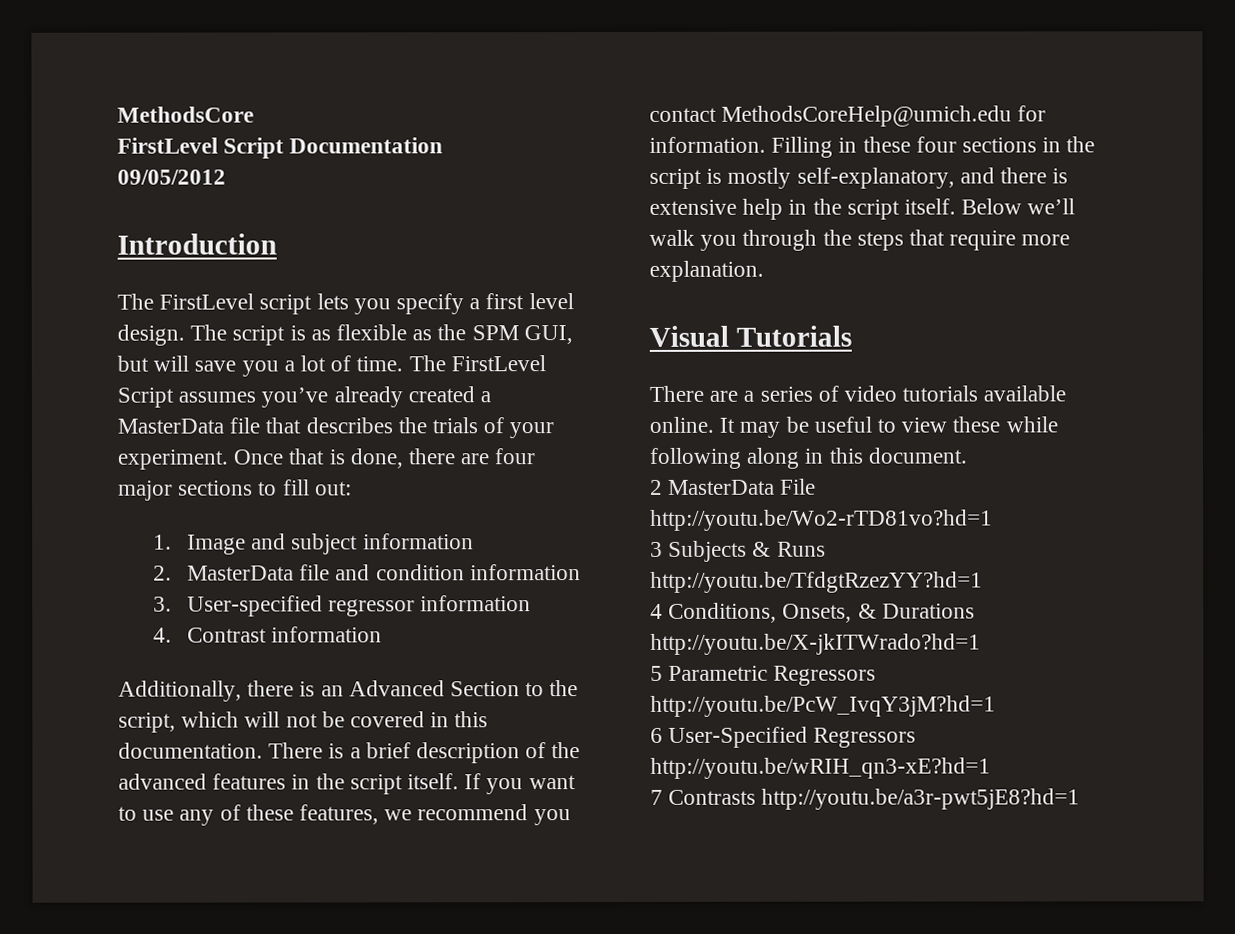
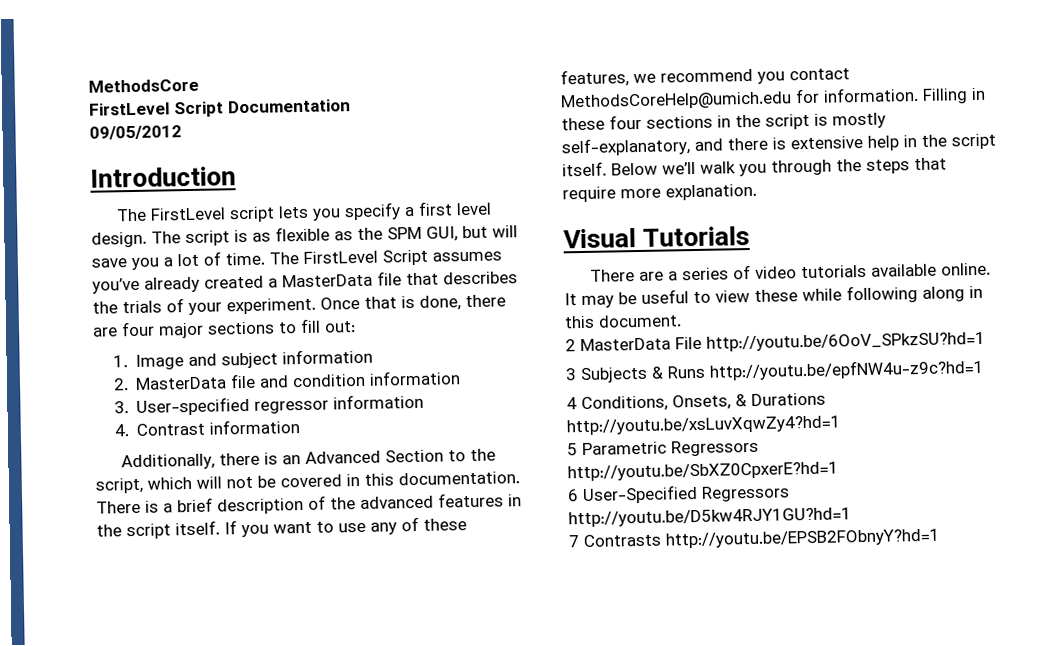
- 2 MasterData File http://youtu.be/Wo2-rTD81vo?hd=1
+ 2 MasterData File http://youtu.be/6OoV_SPkzSU?hd=1
- 3 Subjects & Runs http://youtu.be/TfdgtRzezYY?hd=1
+ 3 Subjects & Runs http://youtu.be/epfNW4u-z9c?hd=1
- 4 Conditions, Onsets, & Durations http://youtu.be/X-jkITWrado?hd=1
+ 4 Conditions, Onsets, & Durations http://youtu.be/xsLuvXqwZy4?hd=1
- 5 Parametric Regressors http://youtu.be/PcW_IvqY3jM?hd=1
+ 5 Parametric Regressors http://youtu.be/SbXZ0CpxerE?hd=1
- 6 User-Specified Regressors http://youtu.be/wRIH_qn3-xE?hd=1
+ 6 User-Specified Regressors http://youtu.be/D5kw4RJY1GU?hd=1
- 7 Contrasts http://youtu.be/a3r-pwt5jE8?hd=1
+ 7 Contrasts http://youtu.be/EPSB2FObnyY?hd=1

